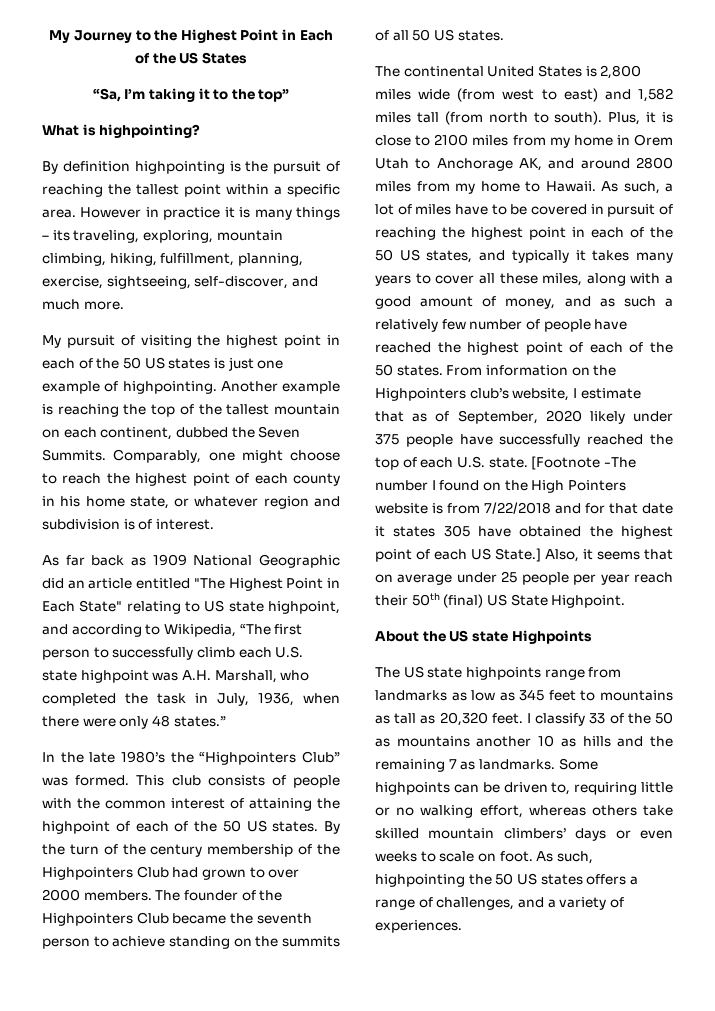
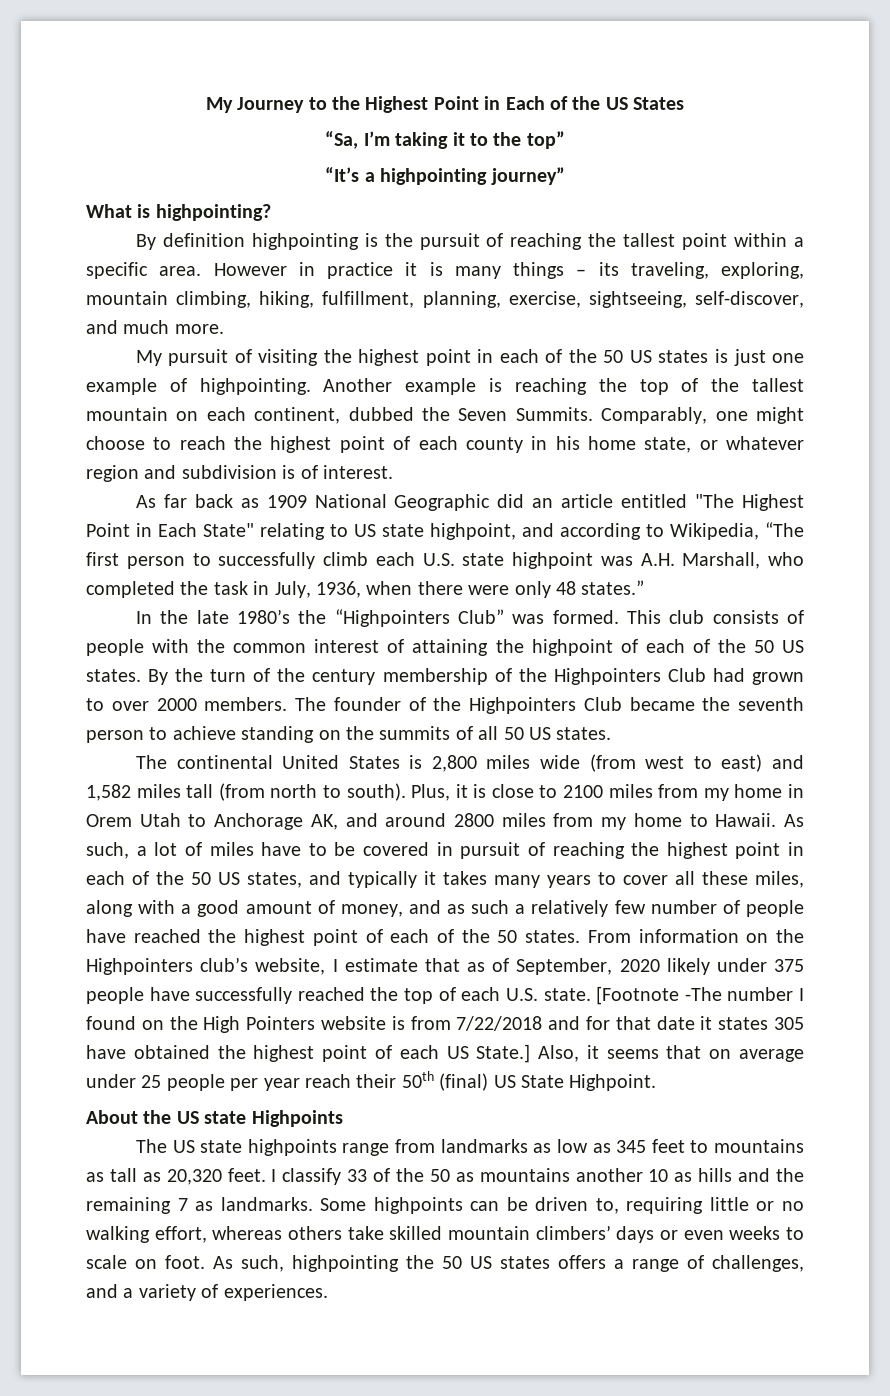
+ “It’s a highpointing journey”

